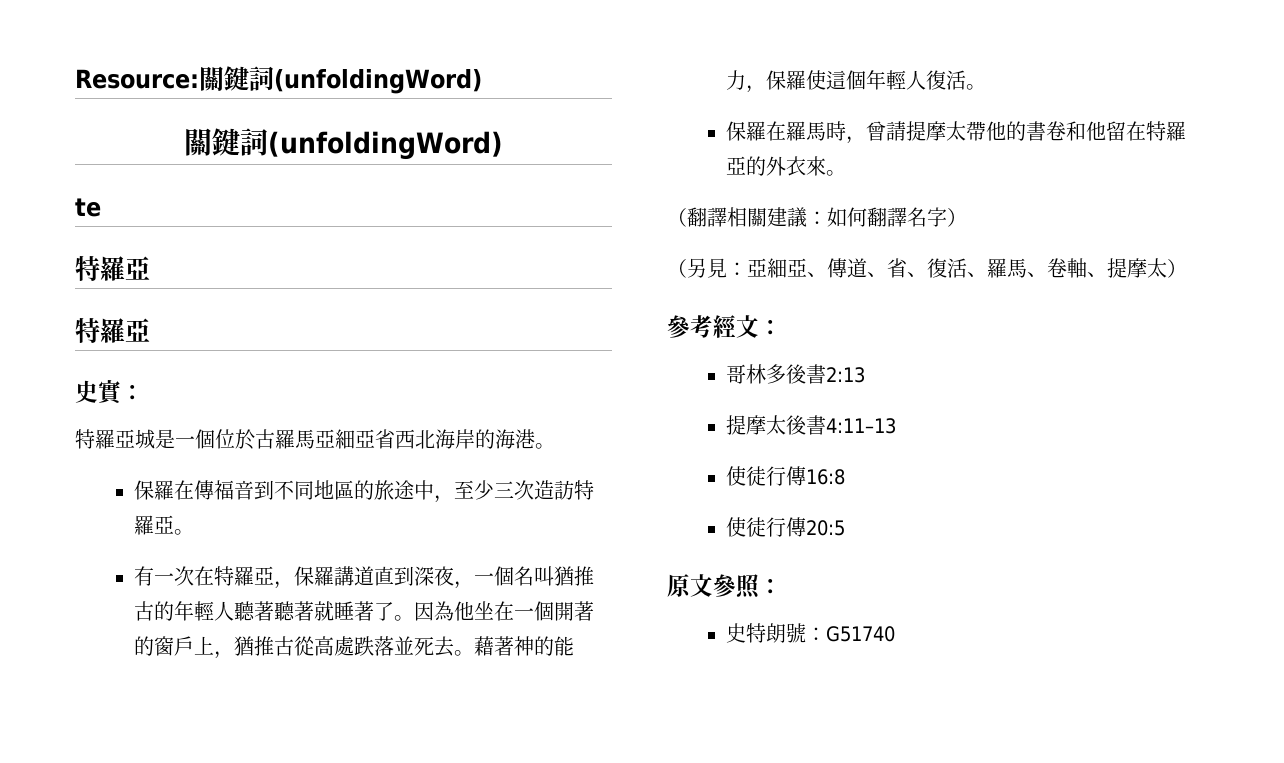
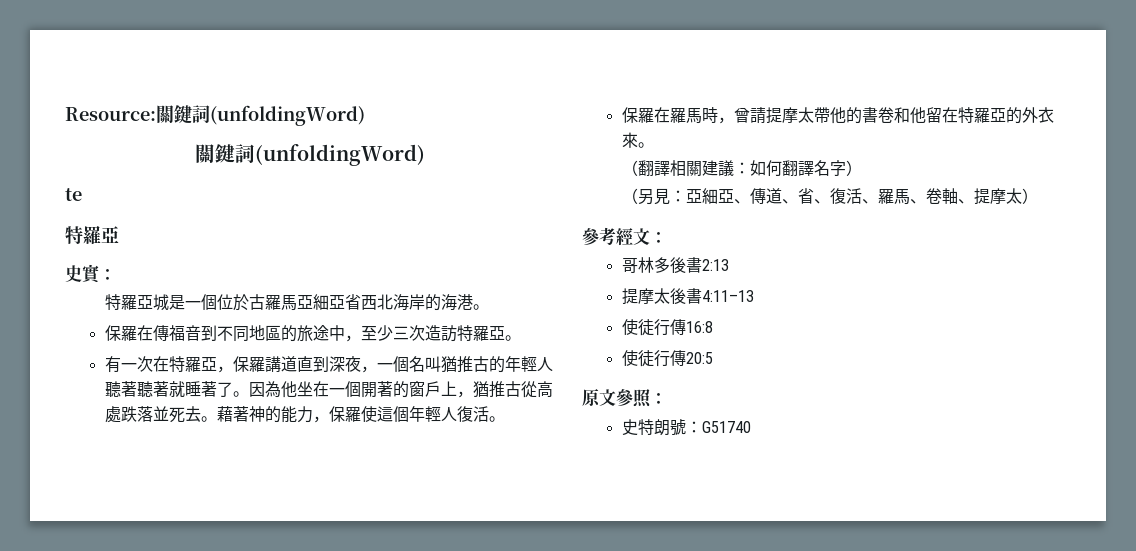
  te
- 特羅亞

